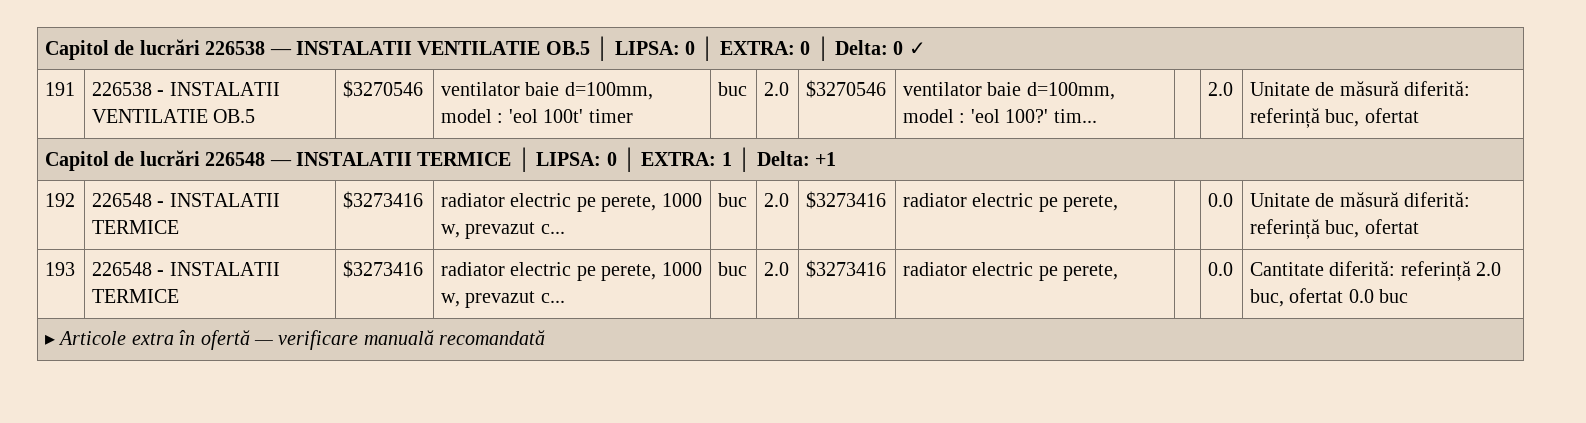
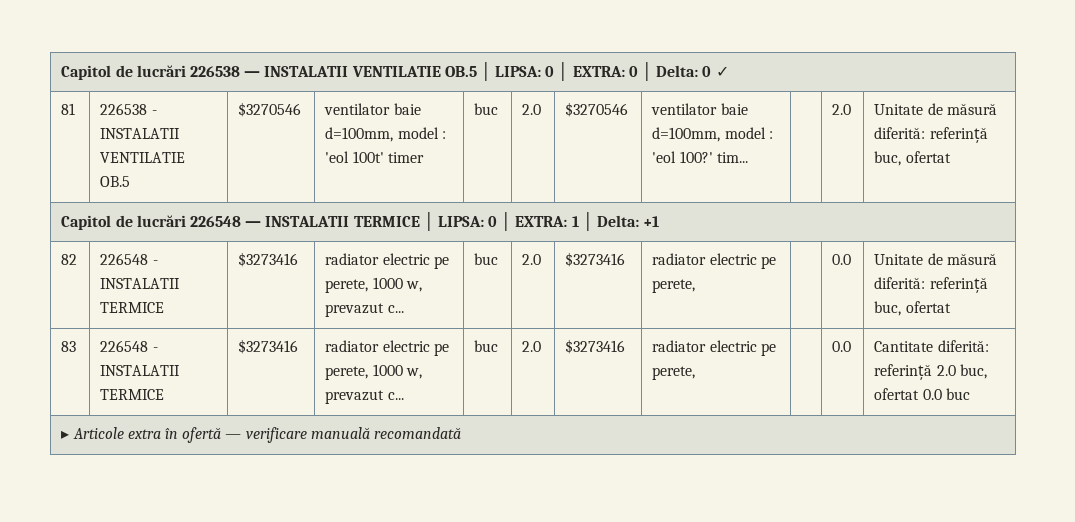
- 191 | 226538 - INSTALATII VENTILATIE OB.5 | $3270546 | ventilator baie d=100mm, model : 'eol 100t' timer | buc | 2.0 | $3270546 | ventilator baie d=100mm, model : 'eol 100?' tim... | | 2.0 | Unitate de măsură diferită: referință buc, ofertat
+ 81 | 226538 - INSTALATII VENTILATIE OB.5 | $3270546 | ventilator baie d=100mm, model : 'eol 100t' timer | buc | 2.0 | $3270546 | ventilator baie d=100mm, model : 'eol 100?' tim... | | 2.0 | Unitate de măsură diferită: referință buc, ofertat
- 192 | 226548 - INSTALATII TERMICE | $3273416 | radiator electric pe perete, 1000 w, prevazut c... | buc | 2.0 | $3273416 | radiator electric pe perete, | | 0.0 | Unitate de măsură diferită: referință buc, ofertat
+ 82 | 226548 - INSTALATII TERMICE | $3273416 | radiator electric pe perete, 1000 w, prevazut c... | buc | 2.0 | $3273416 | radiator electric pe perete, | | 0.0 | Unitate de măsură diferită: referință buc, ofertat
- 193 | 226548 - INSTALATII TERMICE | $3273416 | radiator electric pe perete, 1000 w, prevazut c... | buc | 2.0 | $3273416 | radiator electric pe perete, | | 0.0 | Cantitate diferită: referință 2.0 buc, ofertat 0.0 buc
+ 83 | 226548 - INSTALATII TERMICE | $3273416 | radiator electric pe perete, 1000 w, prevazut c... | buc | 2.0 | $3273416 | radiator electric pe perete, | | 0.0 | Cantitate diferită: referință 2.0 buc, ofertat 0.0 buc

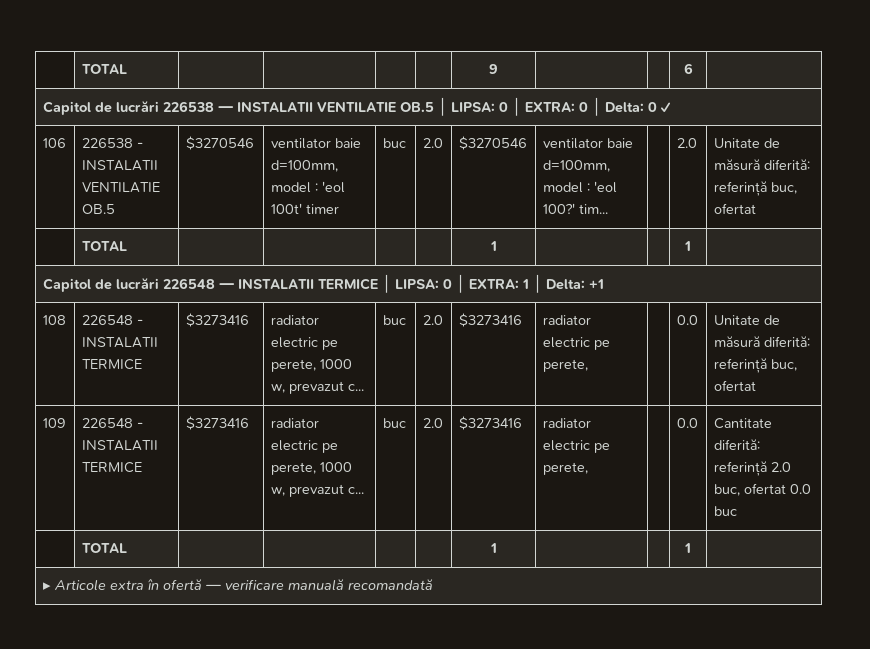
+ | TOTAL | | | | | 9 | | | 6 |
- 81 | 226538 - INSTALATII VENTILATIE OB.5 | $3270546 | ventilator baie d=100mm, model : 'eol 100t' timer | buc | 2.0 | $3270546 | ventilator baie d=100mm, model : 'eol 100?' tim... | | 2.0 | Unitate de măsură diferită: referință buc, ofertat
+ 106 | 226538 - INSTALATII VENTILATIE OB.5 | $3270546 | ventilator baie d=100mm, model : 'eol 100t' timer | buc | 2.0 | $3270546 | ventilator baie d=100mm, model : 'eol 100?' tim... | | 2.0 | Unitate de măsură diferită: referință buc, ofertat
+ | TOTAL | | | | | 1 | | | 1 |
- 82 | 226548 - INSTALATII TERMICE | $3273416 | radiator electric pe perete, 1000 w, prevazut c... | buc | 2.0 | $3273416 | radiator electric pe perete, | | 0.0 | Unitate de măsură diferită: referință buc, ofertat
+ 108 | 226548 - INSTALATII TERMICE | $3273416 | radiator electric pe perete, 1000 w, prevazut c... | buc | 2.0 | $3273416 | radiator electric pe perete, | | 0.0 | Unitate de măsură diferită: referință buc, ofertat
- 83 | 226548 - INSTALATII TERMICE | $3273416 | radiator electric pe perete, 1000 w, prevazut c... | buc | 2.0 | $3273416 | radiator electric pe perete, | | 0.0 | Cantitate diferită: referință 2.0 buc, ofertat 0.0 buc
+ 109 | 226548 - INSTALATII TERMICE | $3273416 | radiator electric pe perete, 1000 w, prevazut c... | buc | 2.0 | $3273416 | radiator electric pe perete, | | 0.0 | Cantitate diferită: referință 2.0 buc, ofertat 0.0 buc
+ | TOTAL | | | | | 1 | | | 1 |

